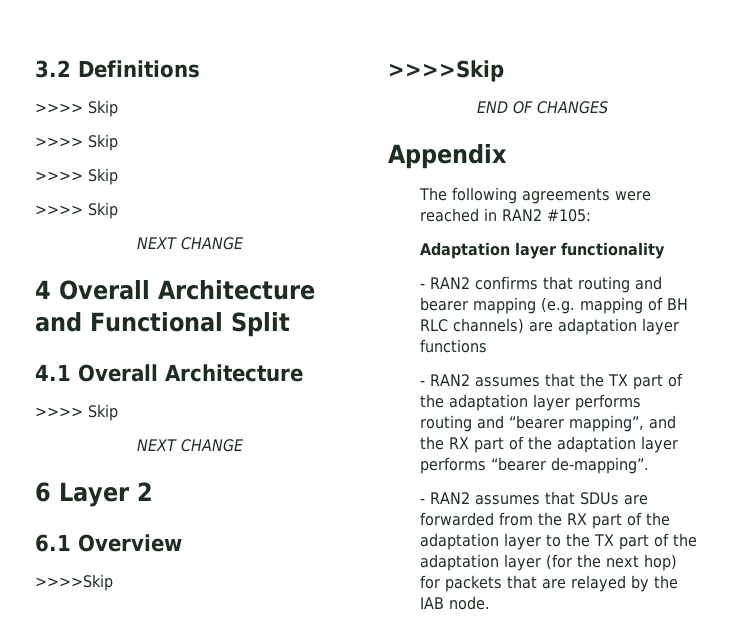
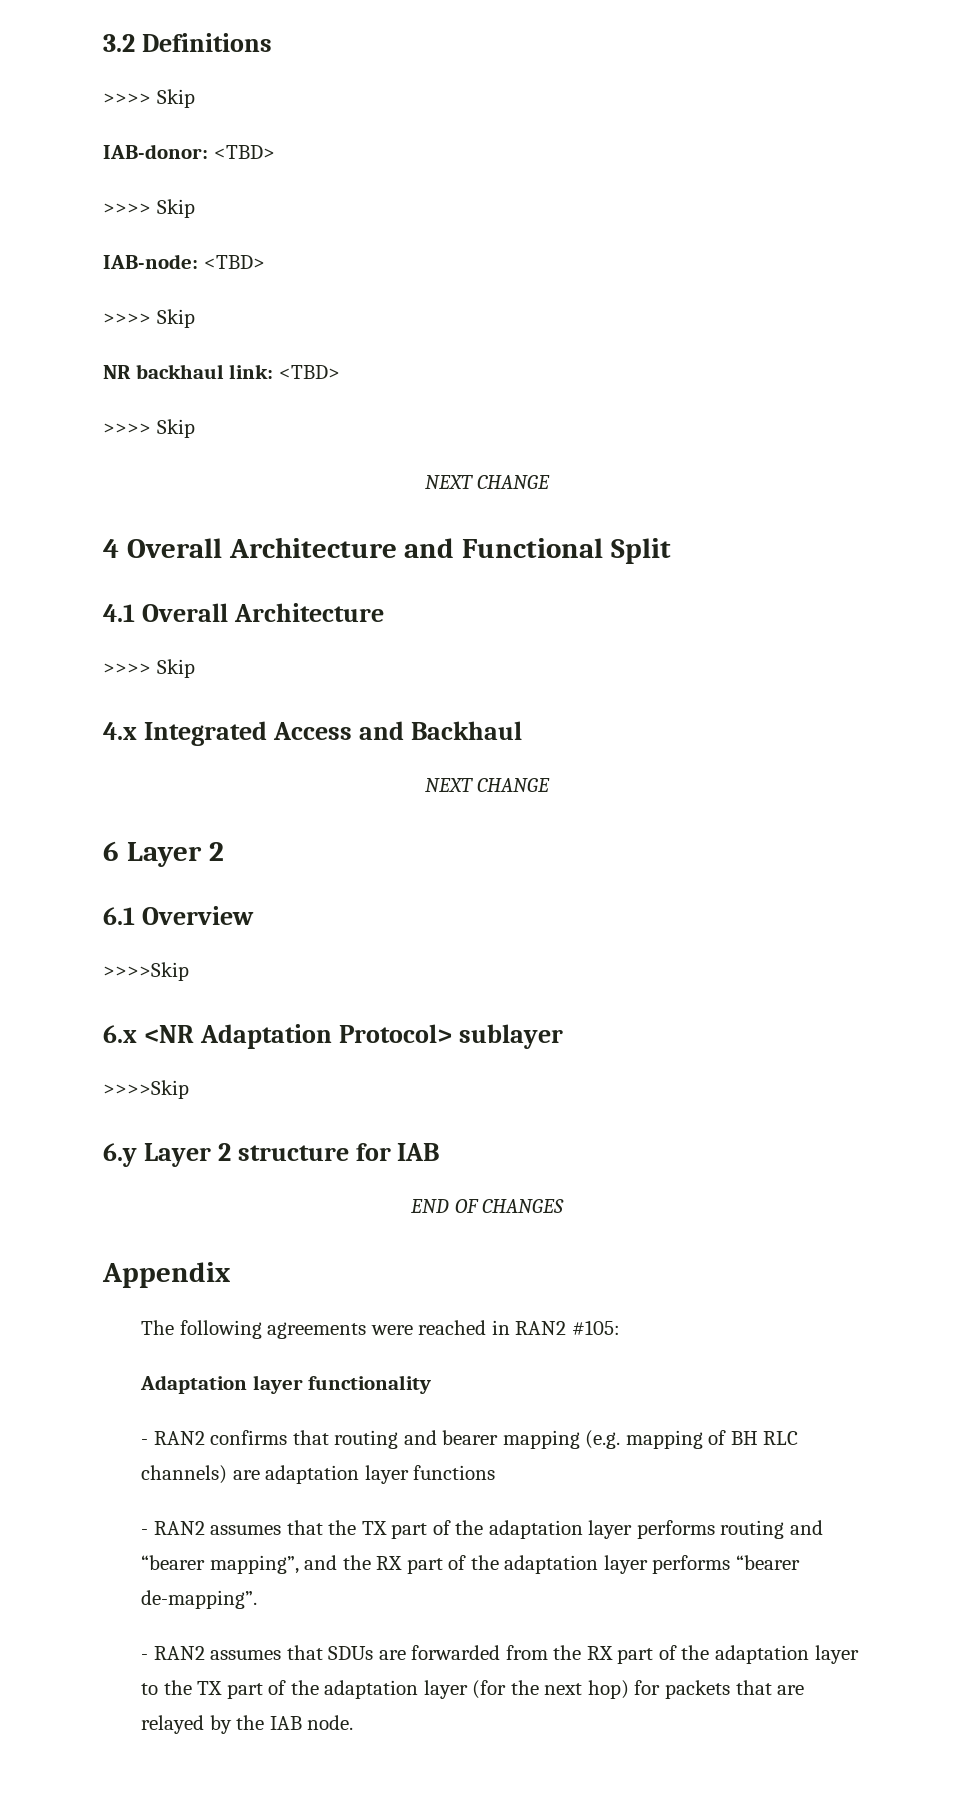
  3.2 Definitions
  >>>> Skip
+ IAB-donor: <TBD>
  >>>> Skip
+ IAB-node: <TBD>
  >>>> Skip
+ NR backhaul link: <TBD>
+ 4.x Integrated Access and Backhaul
  6.1 Overview
  >>>>Skip
+ 6.x <NR Adaptation Protocol> sublayer
  >>>>Skip
+ 6.y Layer 2 structure for IAB

